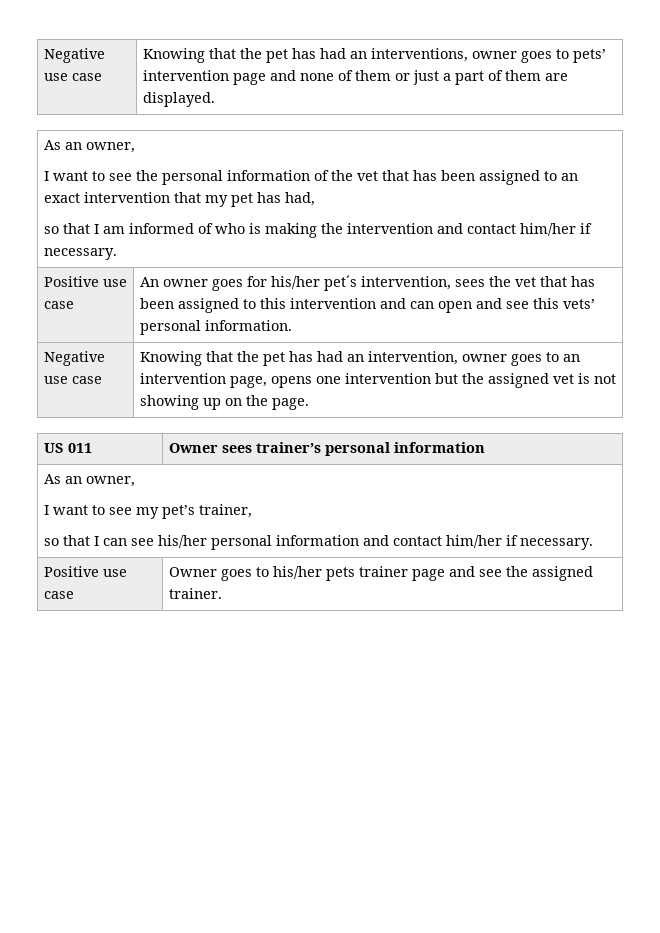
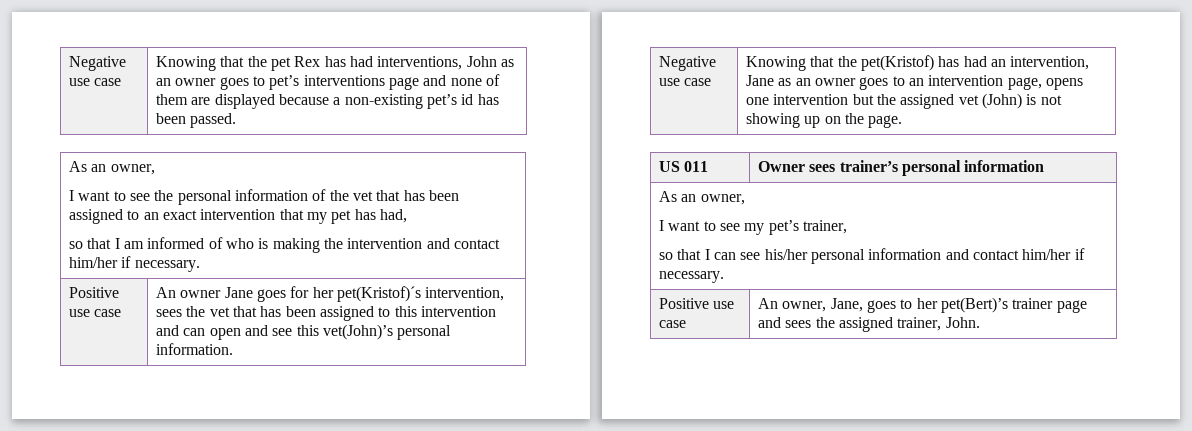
- Negative use case | Knowing that the pet has had an interventions, owner goes to pets’ intervention page and none of them or just a part of them are displayed.
+ Negative use case | Knowing that the pet Rex has had interventions, John as an owner goes to pet’s interventions page and none of them are displayed because a non-existing pet’s id has been passed.
- Positive use case | An owner goes for his/her pet´s intervention, sees the vet that has been assigned to this intervention and can open and see this vets’ personal information.
+ Positive use case | An owner Jane goes for her pet(Kristof)´s intervention, sees the vet that has been assigned to this intervention and can open and see this vet(John)’s personal information.
- Negative use case | Knowing that the pet has had an intervention, owner goes to an intervention page, opens one intervention but the assigned vet is not showing up on the page.
+ Negative use case | Knowing that the pet(Kristof) has had an intervention, Jane as an owner goes to an intervention page, opens one intervention but the assigned vet (John) is not showing up on the page.
- Positive use case | Owner goes to his/her pets trainer page and see the assigned trainer.
+ Positive use case | An owner, Jane, goes to her pet(Bert)’s trainer page and sees the assigned trainer, John.

